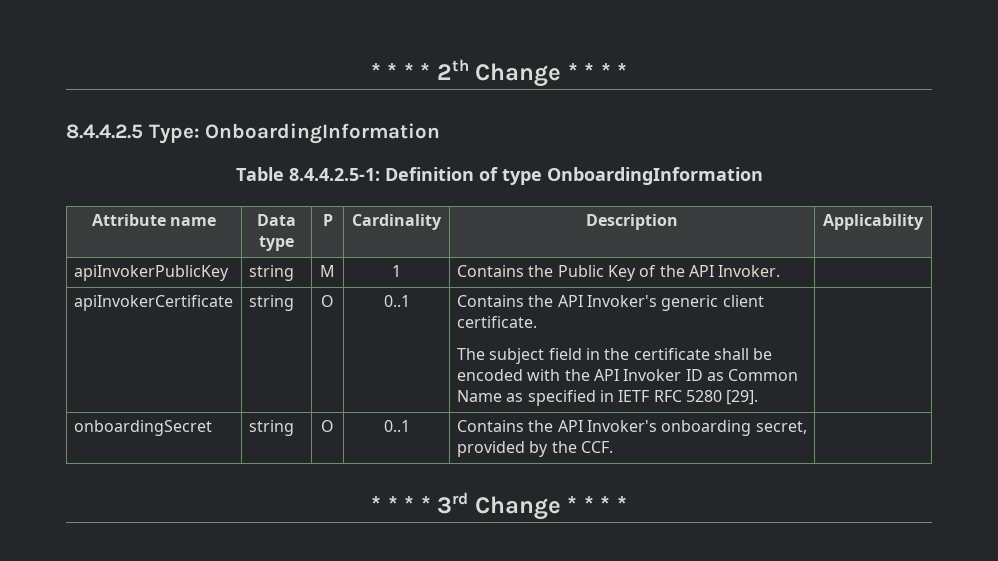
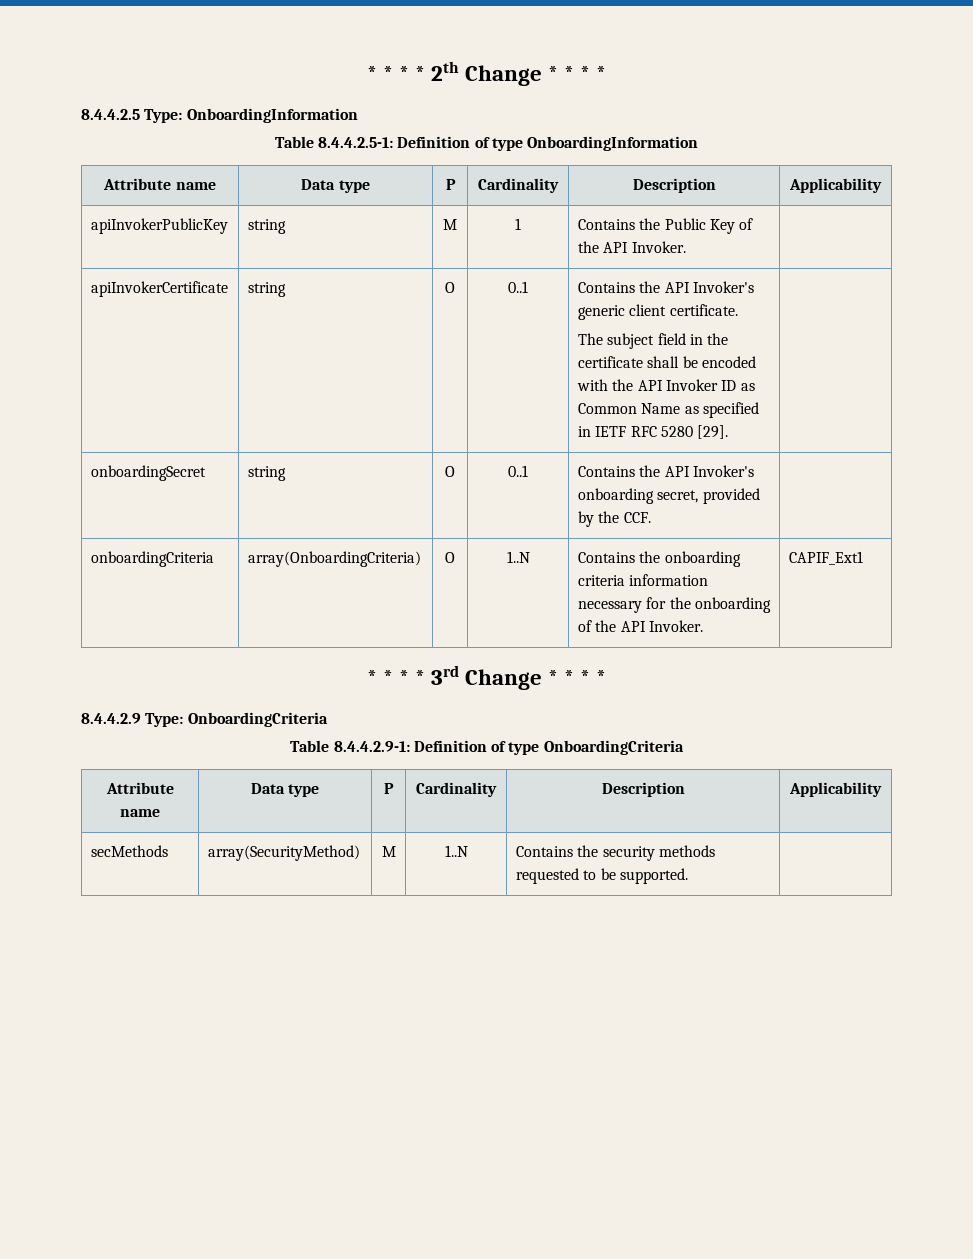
+ onboardingCriteria | array(OnboardingCriteria) | O | 1..N | Contains the onboarding criteria information necessary for the onboarding of the API Invoker. | CAPIF_Ext1
+ 8.4.4.2.9 Type: OnboardingCriteria
+ Table 8.4.4.2.9-1: Definition of type OnboardingCriteria
+ Attribute name | Data type | P | Cardinality | Description | Applicability
+ secMethods | array(SecurityMethod) | M | 1..N | Contains the security methods requested to be supported. |

